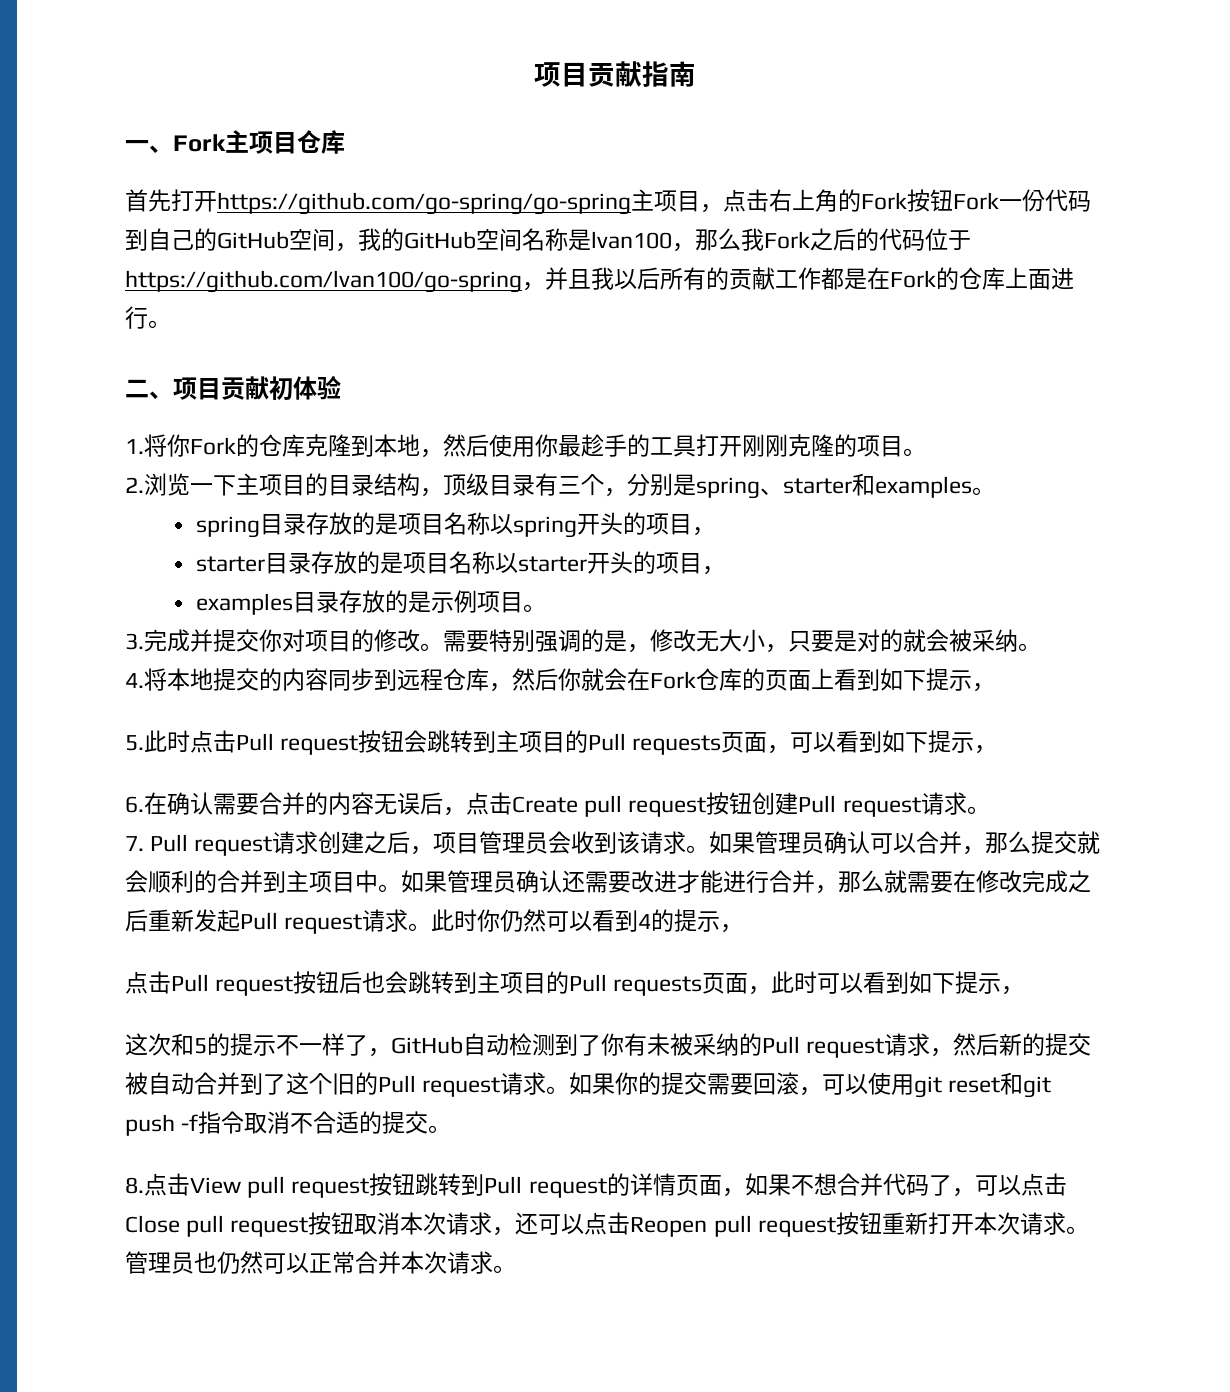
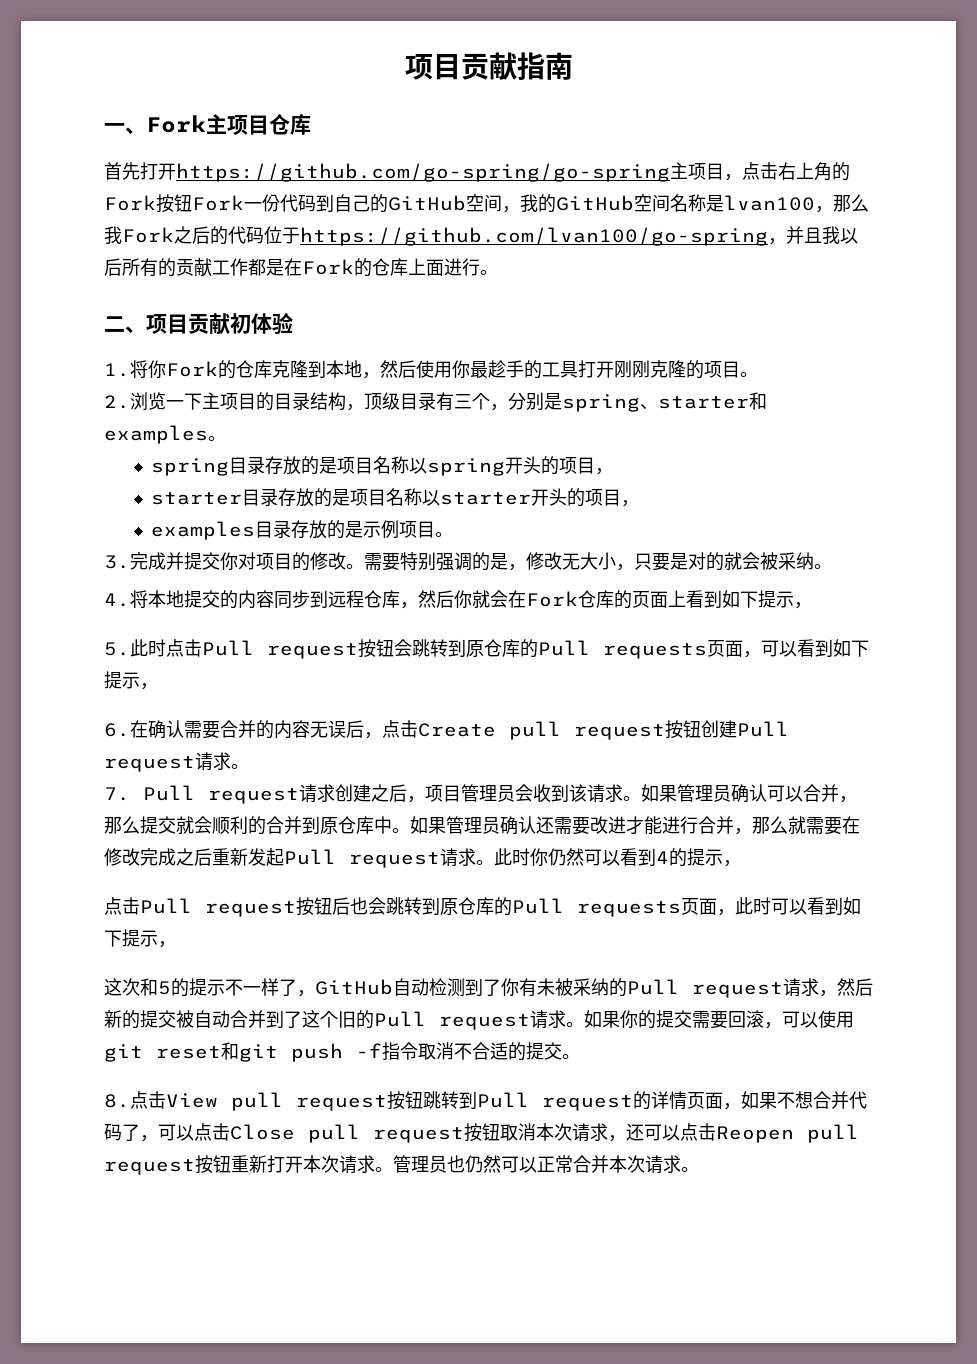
- 5.此时点击Pull request按钮会跳转到主项目的Pull requests页面，可以看到如下提示，
+ 5.此时点击Pull request按钮会跳转到原仓库的Pull requests页面，可以看到如下提示，
- 如果管理员确认可以合并，那么提交就会顺利的合并到主项目中。
+ 如果管理员确认可以合并，那么提交就会顺利的合并到原仓库中。
- 点击Pull request按钮后也会跳转到主项目的Pull requests页面，此时可以看到如下提示，
+ 点击Pull request按钮后也会跳转到原仓库的Pull requests页面，此时可以看到如下提示，

